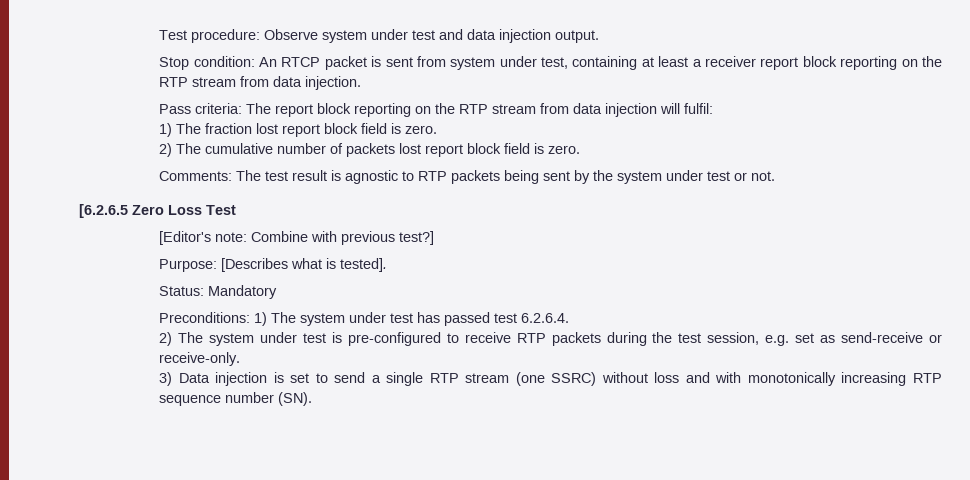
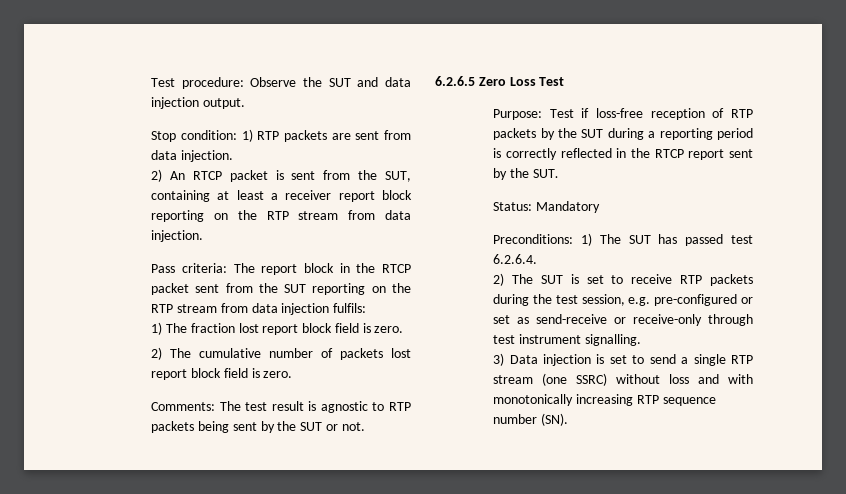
- Test procedure: Observe system under test and data injection output.
+ Test procedure: Observe the SUT and data injection output.
- Stop condition: An RTCP packet is sent from system under test, containing at least a receiver report block reporting on the RTP stream from data injection.
+ Stop condition: 1) RTP packets are sent from data injection.
+ 2) An RTCP packet is sent from the SUT, containing at least a receiver report block reporting on the RTP stream from data injection.
- Pass criteria: The report block reporting on the RTP stream from data injection will fulfil:
+ Pass criteria: The report block in the RTCP packet sent from the SUT reporting on the RTP stream from data injection fulfils:
- Comments: The test result is agnostic to RTP packets being sent by the system under test or not.
+ Comments: The test result is agnostic to RTP packets being sent by the SUT or not.
- [6.2.6.5 Zero Loss Test
+ 6.2.6.5 Zero Loss Test
- [Editor's note: Combine with previous test?]
- Purpose: [Describes what is tested].
+ Purpose: Test if loss-free reception of RTP packets by the SUT during a reporting period is correctly reflected in the RTCP report sent by the SUT.
- Preconditions: 1) The system under test has passed test 6.2.6.4.
+ Preconditions: 1) The SUT has passed test 6.2.6.4.
- 2) The system under test is pre-configured to receive RTP packets during the test session, e.g. set as send-receive or receive-only.
+ 2) The SUT is set to receive RTP packets during the test session, e.g. pre-configured or set as send-receive or receive-only through test instrument signalling.

